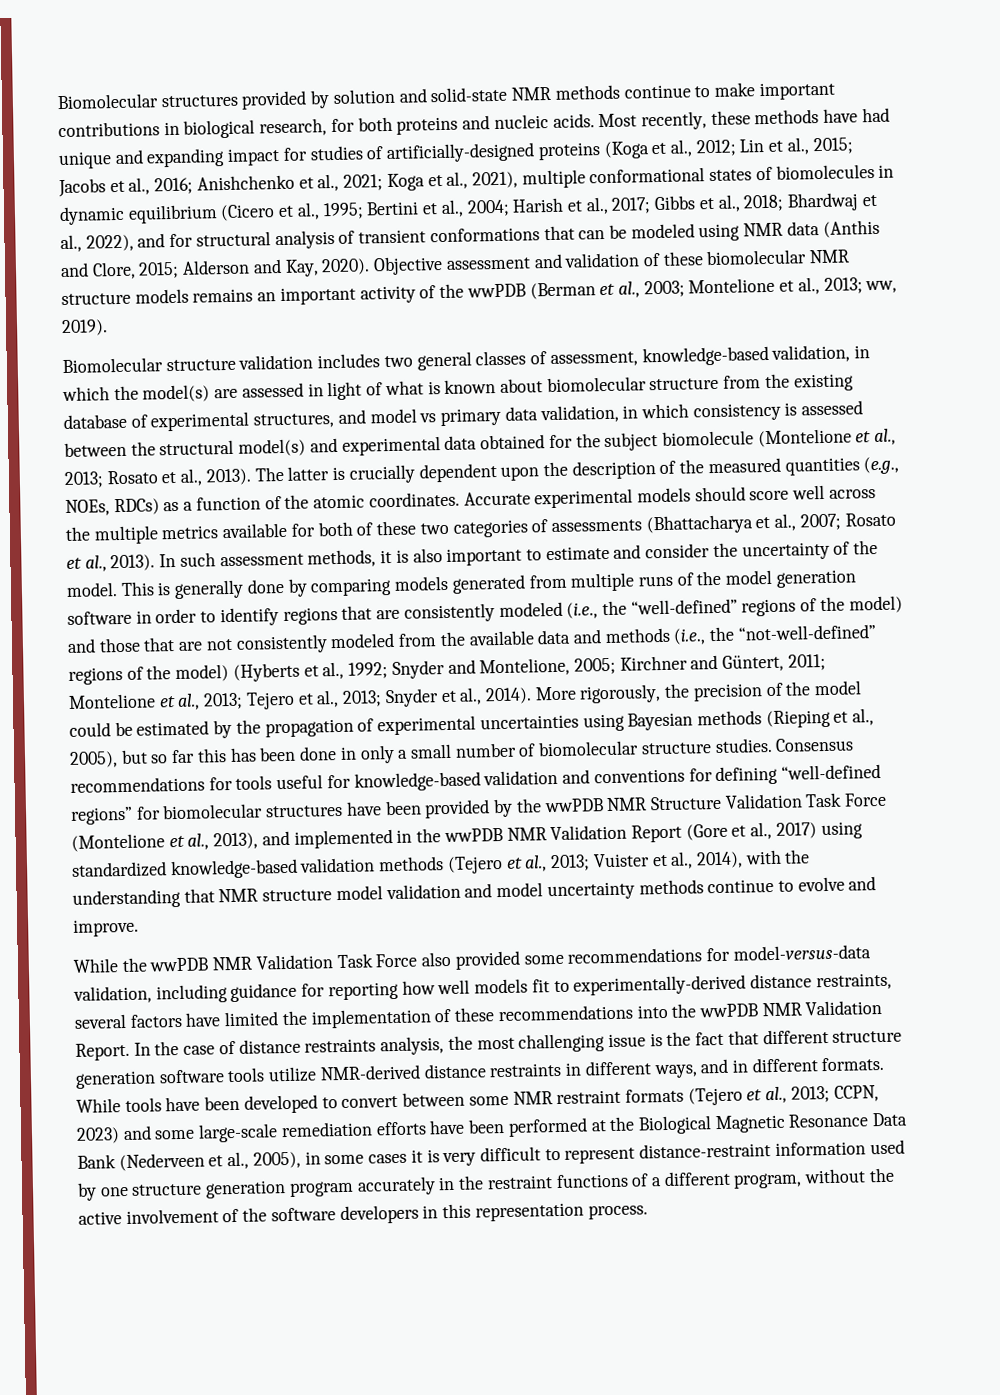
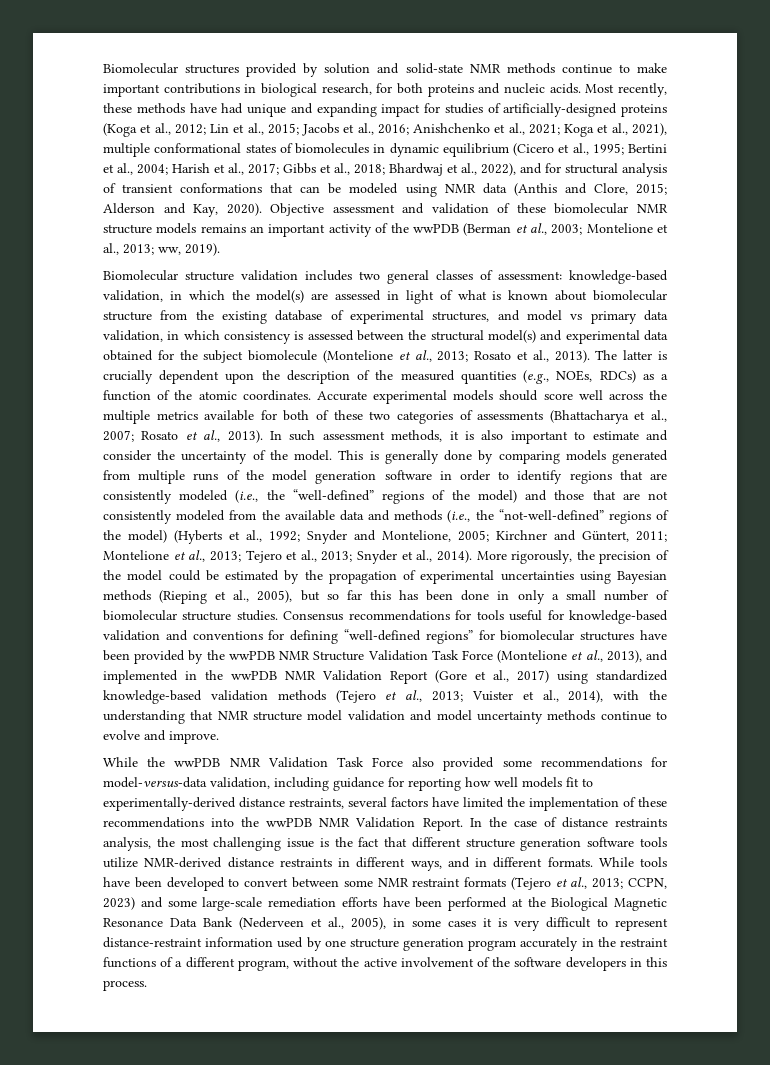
- Biomolecular structure validation includes two general classes of assessment, knowledge-based validation, in which the model(s) are assessed in light of what is known about biomolecular structure from the existing database of experimental structures, and model vs primary data validation, in which consistency is assessed between the structural model(s) and experimental data obtained for the subject biomolecule (Montelione et al., 2013;
+ Biomolecular structure validation includes two general classes of assessment: knowledge-based validation, in which the model(s) are assessed in light of what is known about biomolecular structure from the existing database of experimental structures, and model vs primary data validation, in which consistency is assessed between the structural model(s) and experimental data obtained for the subject biomolecule (Montelione et al., 2013;
- CCPN, 2023) and some large-scale remediation efforts have been performed at the Biological Magnetic Resonance Data Bank (Nederveen et al., 2005), in some cases it is very difficult to represent distance-restraint information used by one structure generation program accurately in the restraint functions of a different program, without the active involvement of the software developers in this representation process.
+ CCPN, 2023) and some large-scale remediation efforts have been performed at the Biological Magnetic Resonance Data Bank (Nederveen et al., 2005), in some cases it is very difficult to represent distance-restraint information used by one structure generation program accurately in the restraint functions of a different program, without the active involvement of the software developers in this process.

